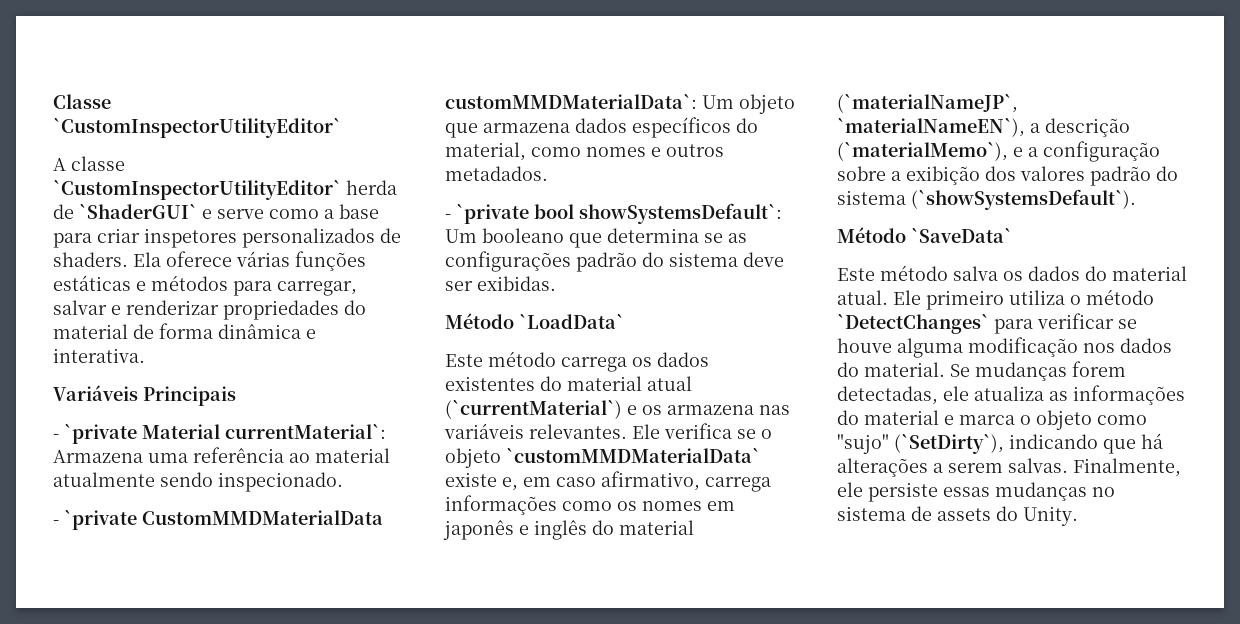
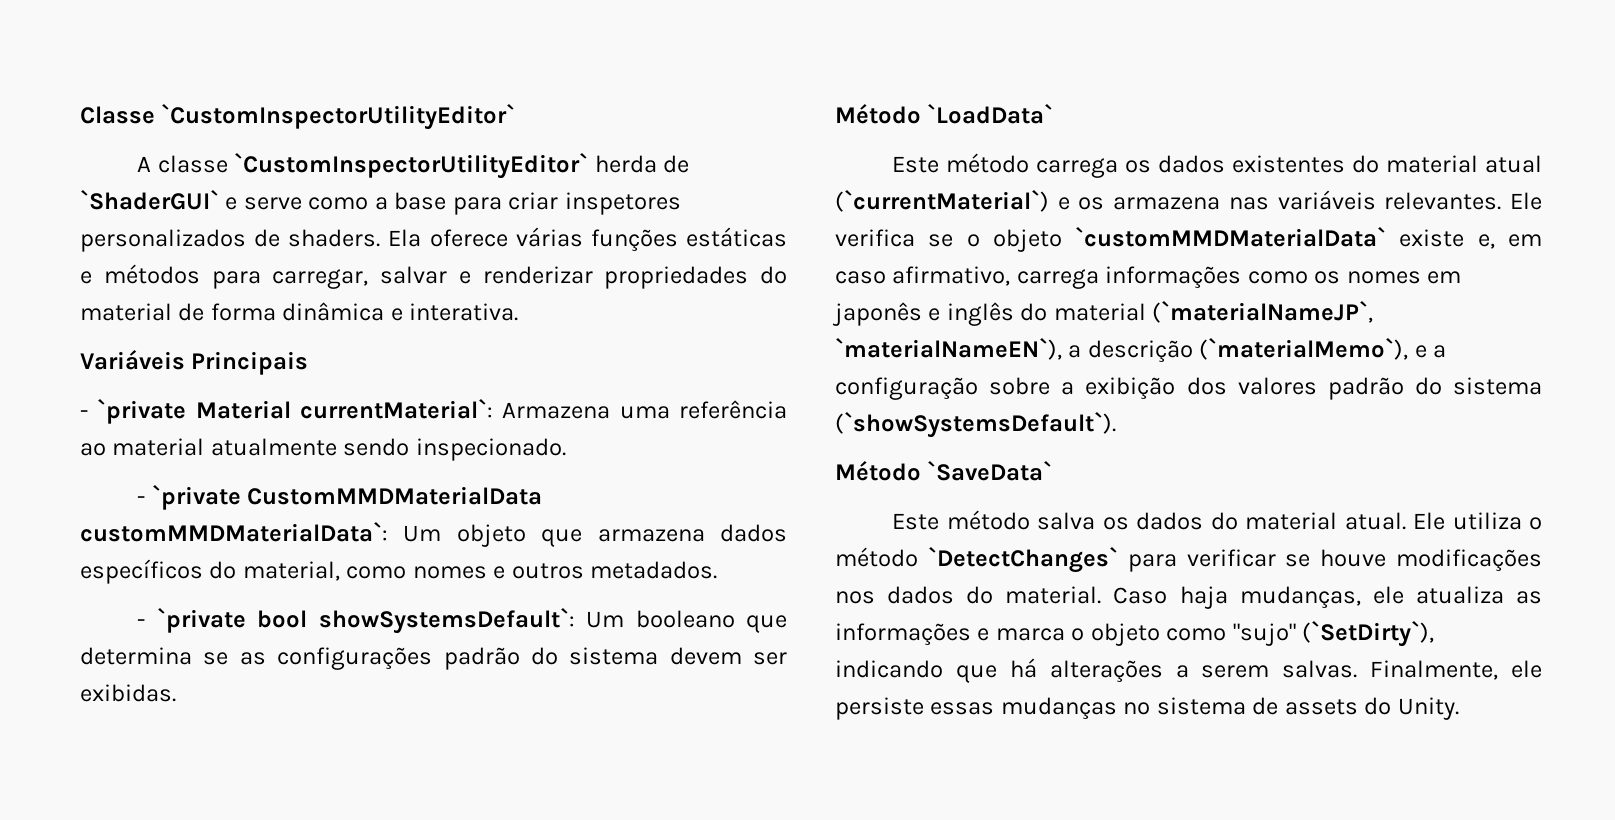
- - `private bool showSystemsDefault`: Um booleano que determina se as configurações padrão do sistema deve ser exibidas.
+ - `private bool showSystemsDefault`: Um booleano que determina se as configurações padrão do sistema devem ser exibidas.
- Ele primeiro utiliza o método `DetectChanges` para verificar se houve alguma modificação nos dados do material.
+ Ele utiliza o método `DetectChanges` para verificar se houve modificações nos dados do material.
- Se mudanças forem detectadas, ele atualiza as informações do material e marca o objeto como "sujo" (`SetDirty`), indicando que há alterações a serem salvas.
+ Caso haja mudanças, ele atualiza as informações e marca o objeto como "sujo" (`SetDirty`), indicando que há alterações a serem salvas.

